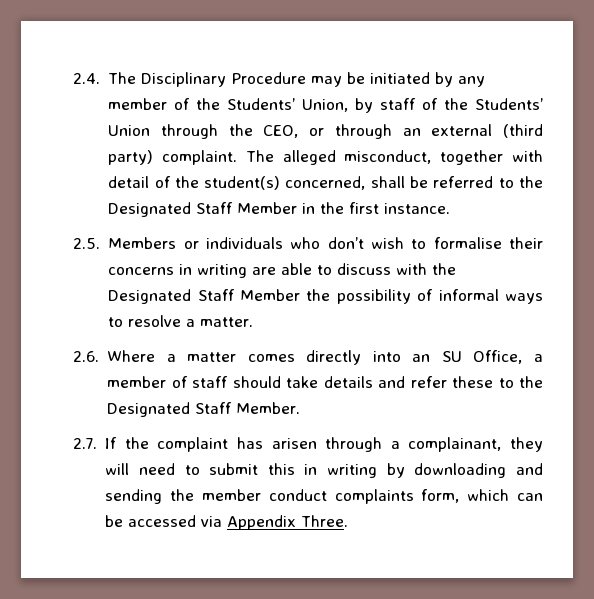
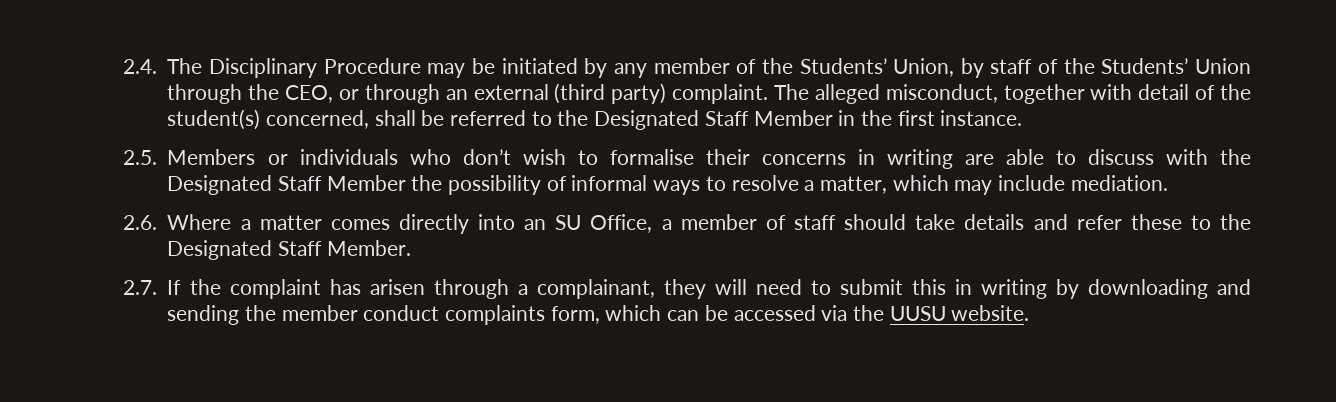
- 2.5. Members or individuals who don’t wish to formalise their concerns in writing are able to discuss with the Designated Staff Member the possibility of informal ways to resolve a matter.
+ 2.5. Members or individuals who don’t wish to formalise their concerns in writing are able to discuss with the Designated Staff Member the possibility of informal ways to resolve a matter, which may include mediation.
- 2.7. If the complaint has arisen through a complainant, they will need to submit this in writing by downloading and sending the member conduct complaints form, which can be accessed via Appendix Three.
+ 2.7. If the complaint has arisen through a complainant, they will need to submit this in writing by downloading and sending the member conduct complaints form, which can be accessed via the UUSU website.

